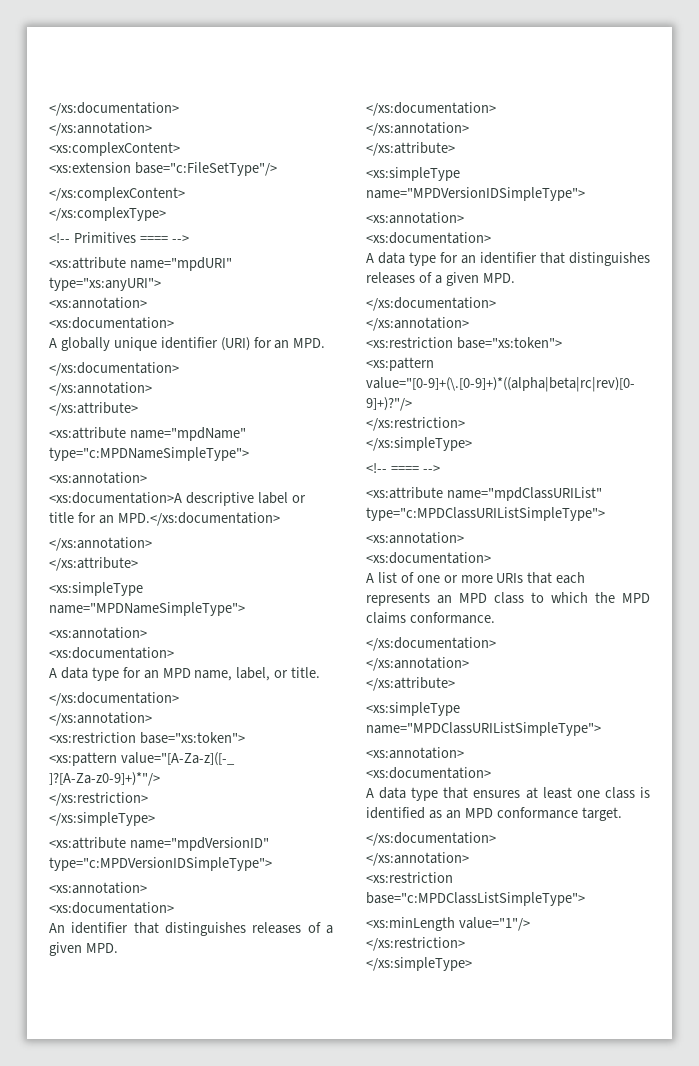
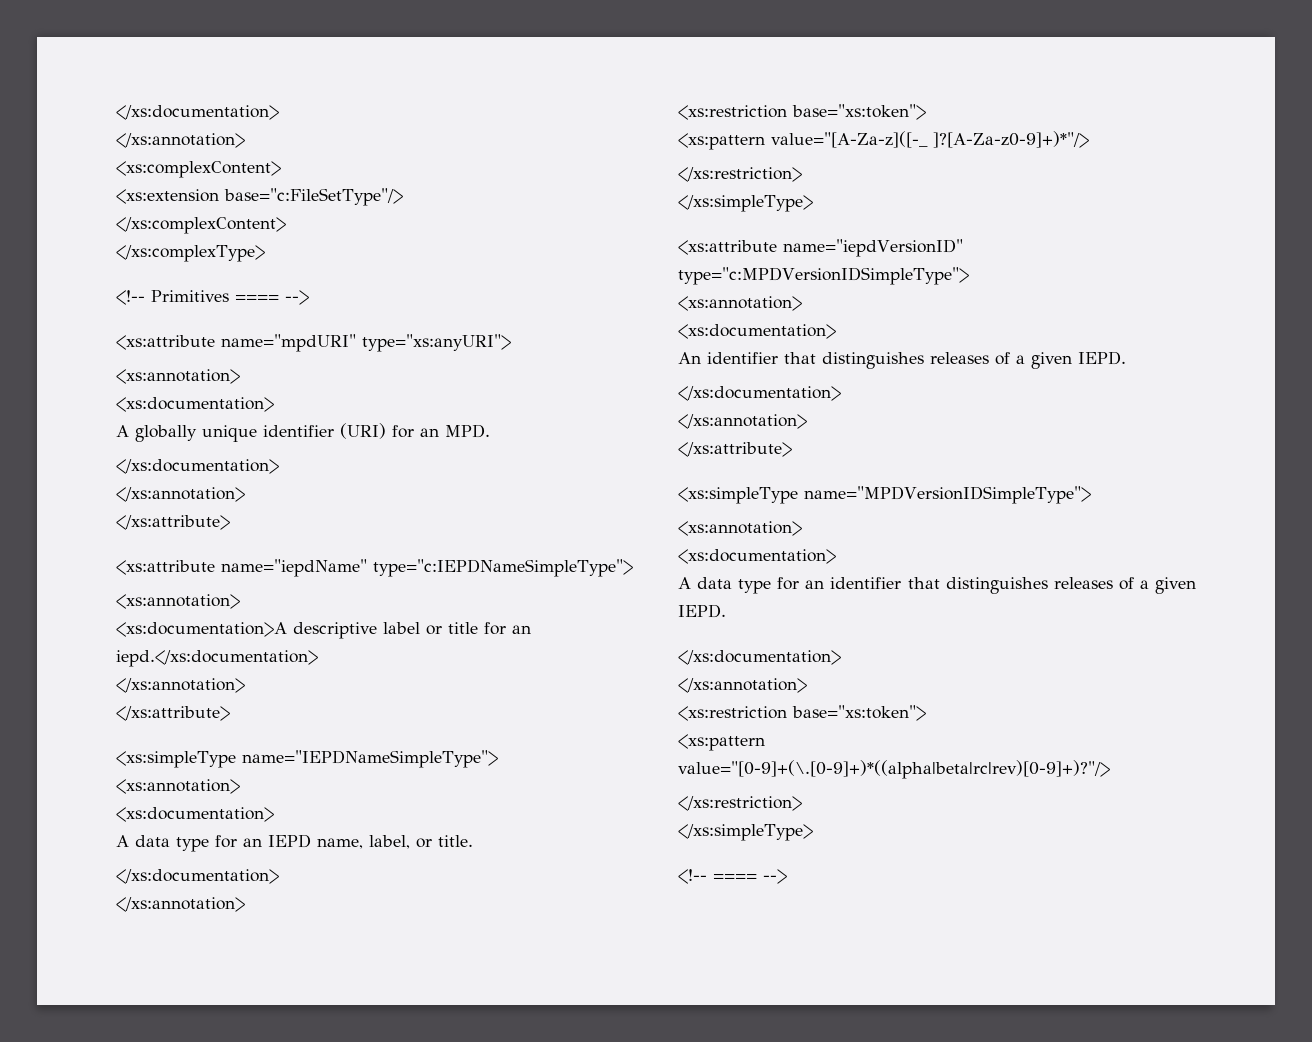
- <xs:attribute name="mpdName" type="c:MPDNameSimpleType">
+ <xs:attribute name="iepdName" type="c:IEPDNameSimpleType">
- <xs:documentation>A descriptive label or title for an MPD.</xs:documentation>
+ <xs:documentation>A descriptive label or title for an iepd.</xs:documentation>
  </xs:annotation>
  </xs:attribute>
- <xs:simpleType name="MPDNameSimpleType">
+ <xs:simpleType name="IEPDNameSimpleType">
  <xs:annotation>
  <xs:documentation>
- A data type for an MPD name, label, or title.
+ A data type for an IEPD name, label, or title.
- <xs:attribute name="mpdVersionID" type="c:MPDVersionIDSimpleType">
+ <xs:attribute name="iepdVersionID" type="c:MPDVersionIDSimpleType">
- An identifier that distinguishes releases of a given MPD.
+ An identifier that distinguishes releases of a given IEPD.
- A data type for an identifier that distinguishes releases of a given MPD.
+ A data type for an identifier that distinguishes releases of a given IEPD.
- <xs:attribute name="mpdClassURIList" type="c:MPDClassURIListSimpleType">
- <xs:annotation>
- <xs:documentation>
- A list of one or more URIs that each represents an MPD class to which the MPD claims conformance.
- </xs:documentation>
- </xs:annotation>
- </xs:attribute>
- <xs:simpleType name="MPDClassURIListSimpleType">
- <xs:annotation>
- <xs:documentation>
- A data type that ensures at least one class is identified as an MPD conformance target.
- </xs:documentation>
- </xs:annotation>
- <xs:restriction base="c:MPDClassListSimpleType">
- <xs:minLength value="1"/>
- </xs:restriction>
- </xs:simpleType>

